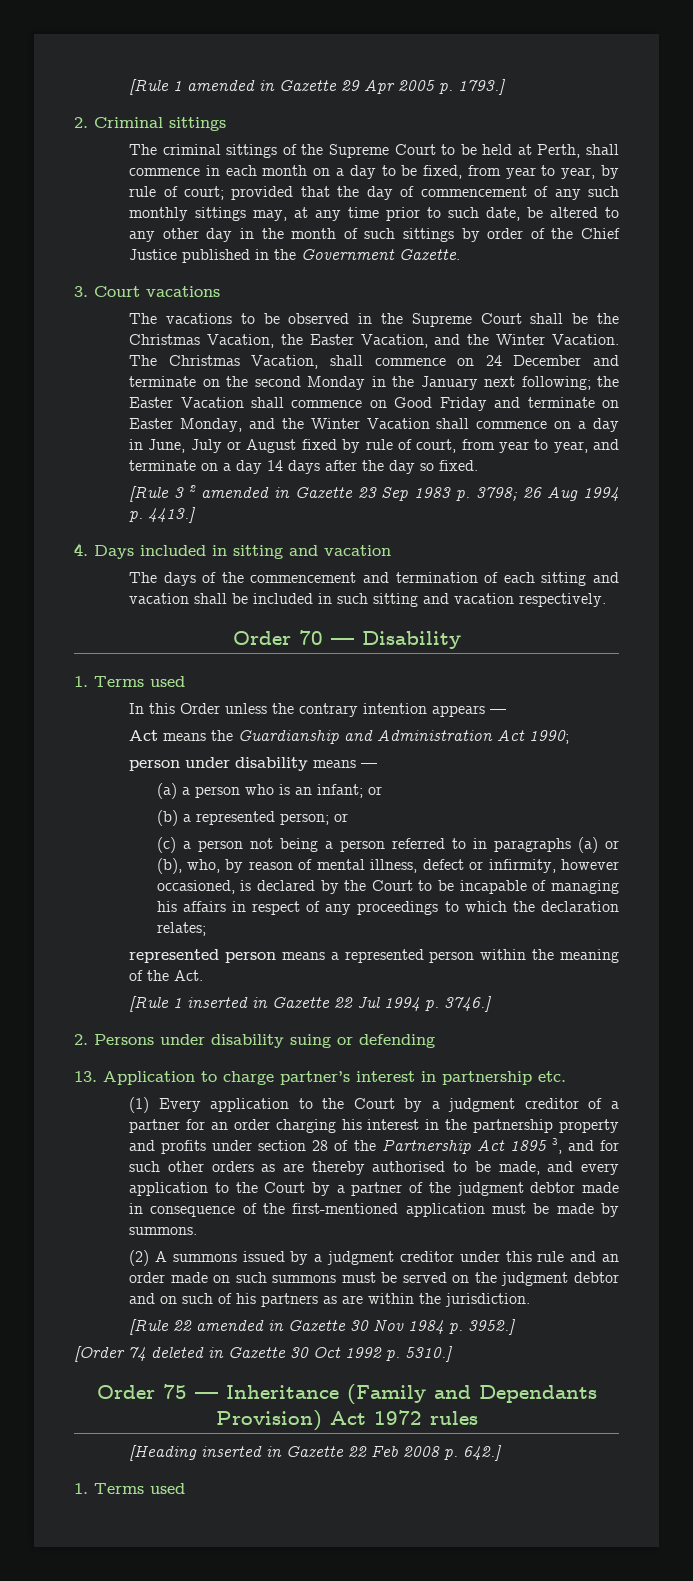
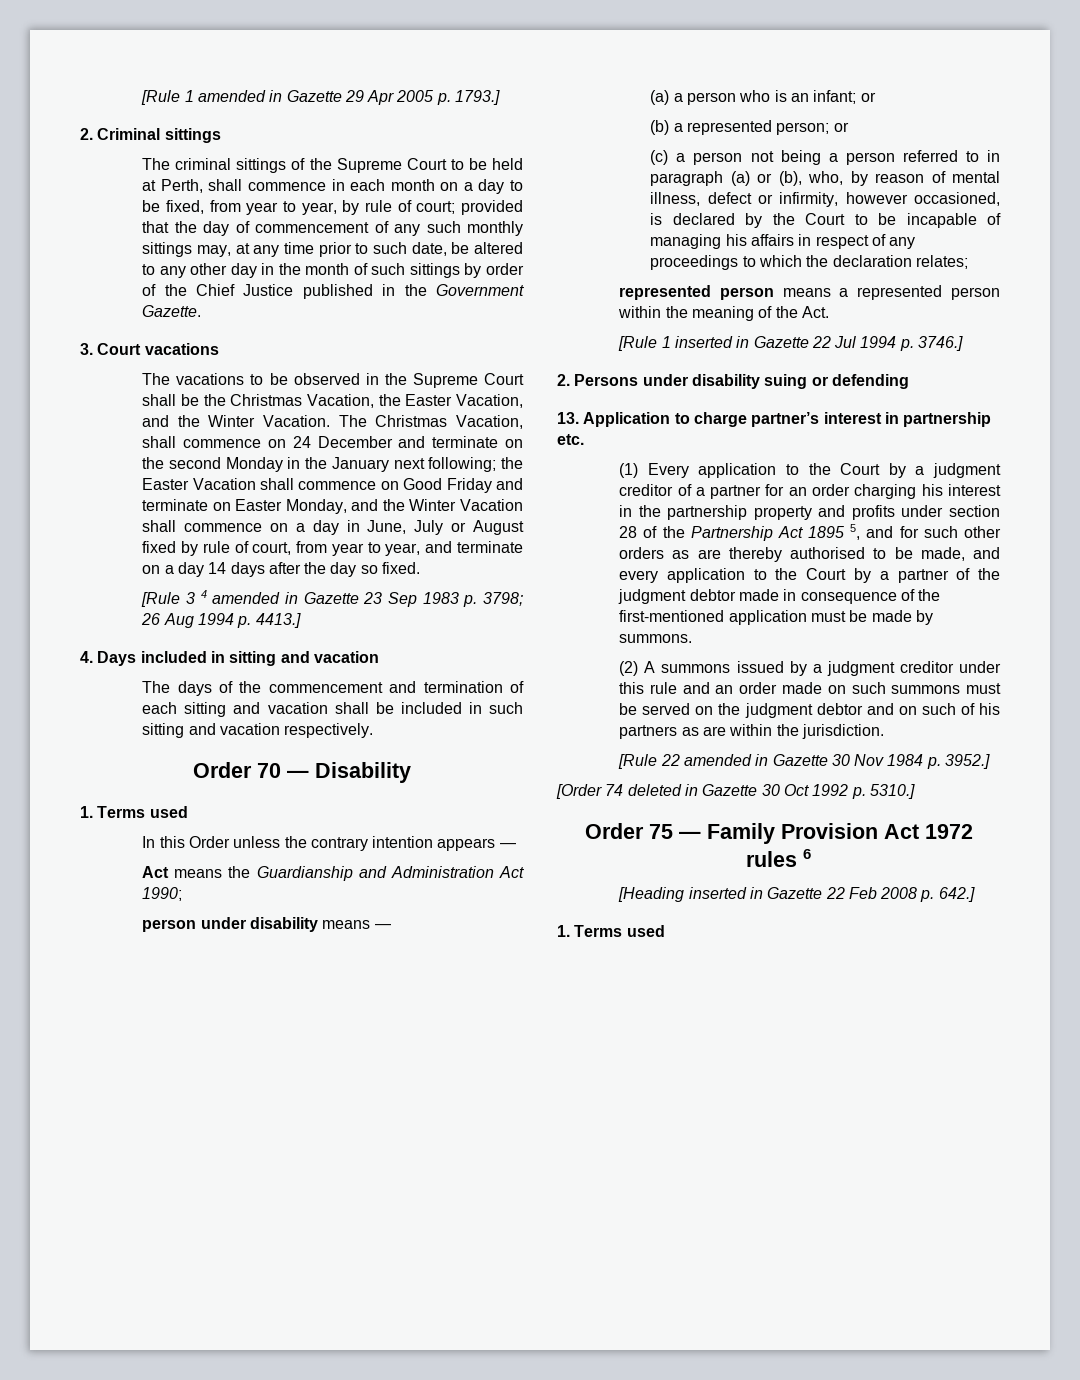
- [Rule 3 2 amended in Gazette 23 Sep 1983 p. 3798; 26 Aug 1994 p. 4413.]
+ [Rule 3 4 amended in Gazette 23 Sep 1983 p. 3798; 26 Aug 1994 p. 4413.]
- (c) a person not being a person referred to in paragraphs (a) or (b), who, by reason of mental illness, defect or infirmity, however occasioned, is declared by the Court to be incapable of managing his affairs in respect of any proceedings to which the declaration relates;
+ (c) a person not being a person referred to in paragraph (a) or (b), who, by reason of mental illness, defect or infirmity, however occasioned, is declared by the Court to be incapable of managing his affairs in respect of any proceedings to which the declaration relates;
- (1) Every application to the Court by a judgment creditor of a partner for an order charging his interest in the partnership property and profits under section 28 of the Partnership Act 1895 3, and for such other orders as are thereby authorised to be made, and every application to the Court by a partner of the judgment debtor made in consequence of the first-mentioned application must be made by summons.
+ (1) Every application to the Court by a judgment creditor of a partner for an order charging his interest in the partnership property and profits under section 28 of the Partnership Act 1895 5, and for such other orders as are thereby authorised to be made, and every application to the Court by a partner of the judgment debtor made in consequence of the first-mentioned application must be made by summons.
- Order 75 — Inheritance (Family and Dependants Provision) Act 1972 rules
+ Order 75 — Family Provision Act 1972 rules 6

